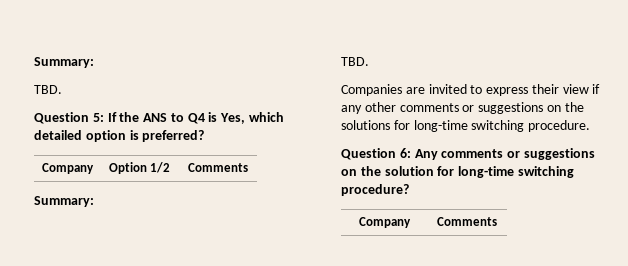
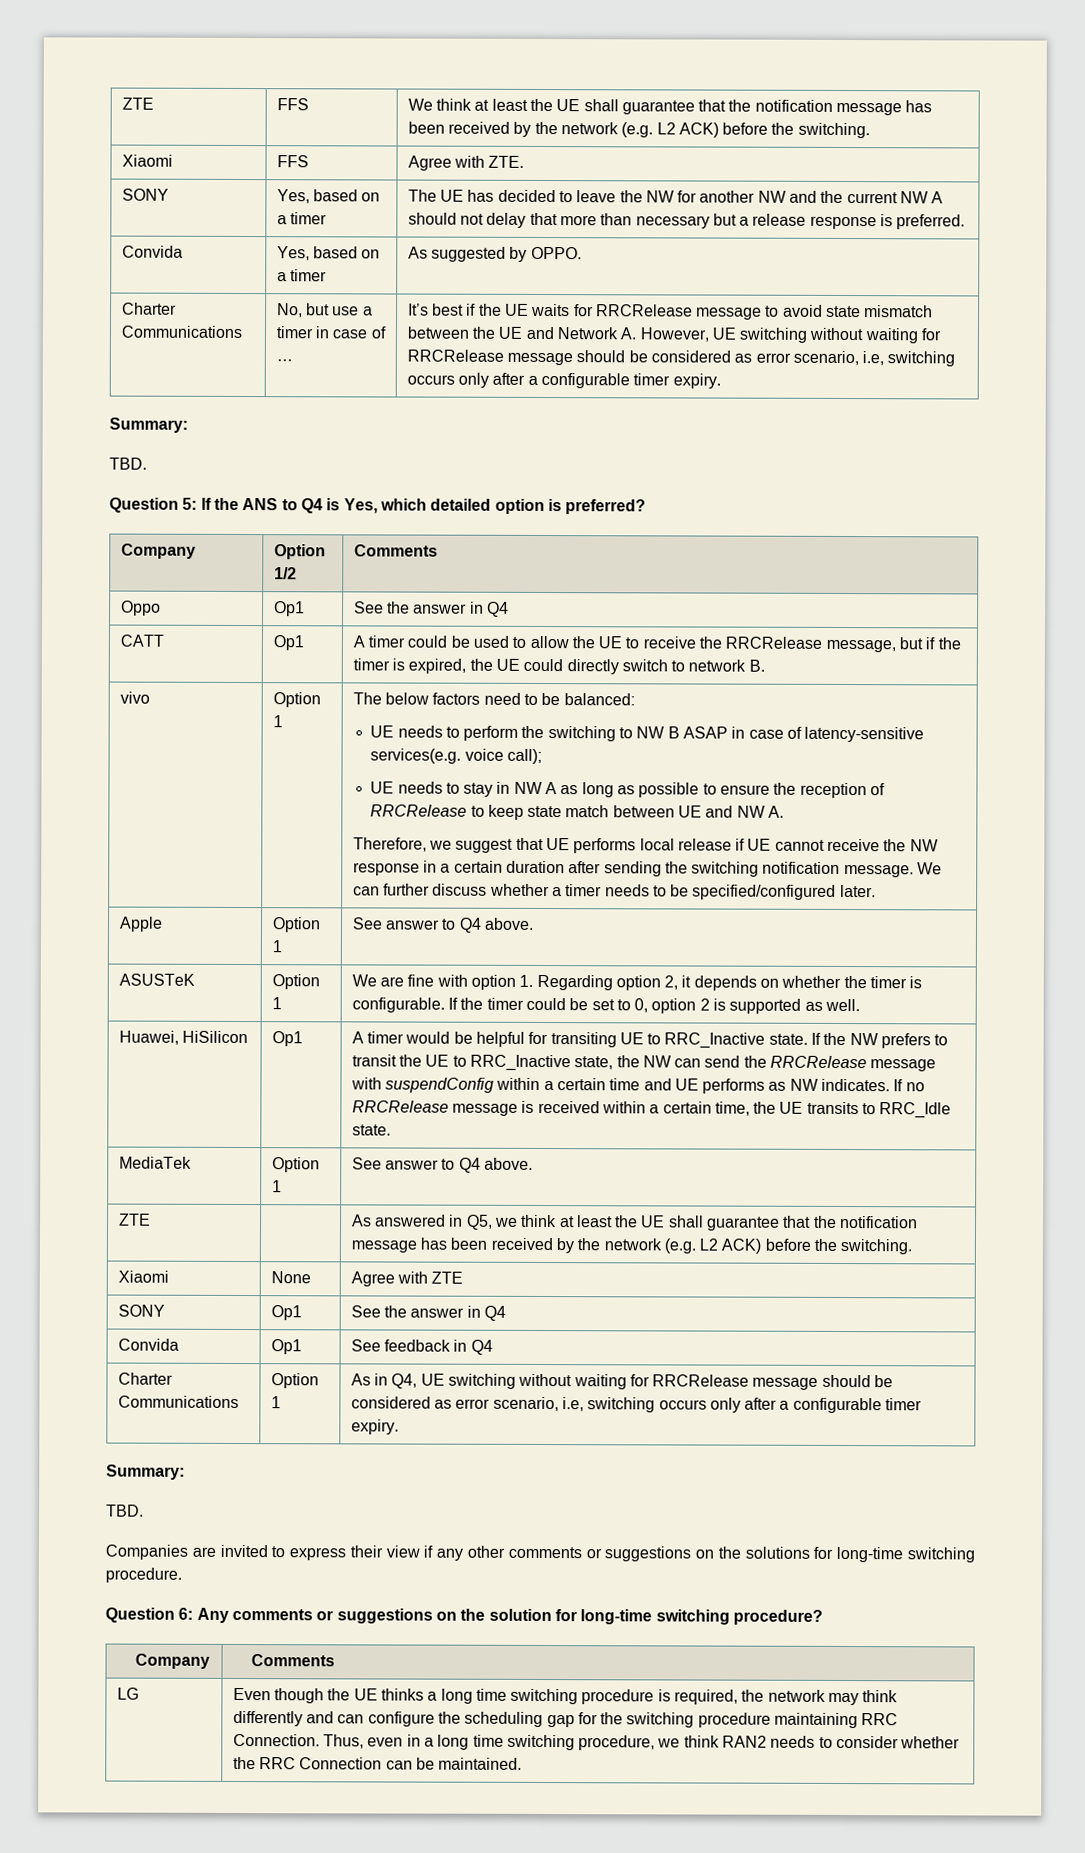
+ ZTE | FFS | We think at least the UE shall guarantee that the notification message has been received by the network (e.g. L2 ACK) before the switching.
+ Xiaomi | FFS | Agree with ZTE.
+ SONY | Yes, based on a timer | The UE has decided to leave the NW for another NW and the current NW A should not delay that more than necessary but a release response is preferred.
+ Convida | Yes, based on a timer | As suggested by OPPO.
+ Charter Communications | No, but use a timer in case of … | It’s best if the UE waits for RRCRelease message to avoid state mismatch between the UE and Network A. However, UE switching without waiting for RRCRelease message should be considered as error scenario, i.e, switching occurs only after a configurable timer expiry.
+ Oppo | Op1 | See the answer in Q4
+ CATT | Op1 | A timer could be used to allow the UE to receive the RRCRelease message, but if the timer is expired, the UE could directly switch to network B.
+ vivo | Option 1 | The below factors need to be balanced:
+ UE needs to perform the switching to NW B ASAP in case of latency-sensitive services(e.g. voice call);
+ UE needs to stay in NW A as long as possible to ensure the reception of RRCRelease to keep state match between UE and NW A.
+ Therefore, we suggest that UE performs local release if UE cannot receive the NW response in a certain duration after sending the switching notification message. We can further discuss whether a timer needs to be specified/configured later.
+ Apple | Option 1 | See answer to Q4 above.
+ ASUSTeK | Option 1 | We are fine with option 1. Regarding option 2, it depends on whether the timer is configurable. If the timer could be set to 0, option 2 is supported as well.
+ Huawei, HiSilicon | Op1 | A timer would be helpful for transiting UE to RRC_Inactive state. If the NW prefers to transit the UE to RRC_Inactive state, the NW can send the RRCRelease message with suspendConfig within a certain time and UE performs as NW indicates. If no RRCRelease message is received within a certain time, the UE transits to RRC_Idle state.
+ MediaTek | Option 1 | See answer to Q4 above.
+ ZTE | | As answered in Q5, we think at least the UE shall guarantee that the notification message has been received by the network (e.g. L2 ACK) before the switching.
+ Xiaomi | None | Agree with ZTE
+ SONY | Op1 | See the answer in Q4
+ Convida | Op1 | See feedback in Q4
+ Charter Communications | Option 1 | As in Q4, UE switching without waiting for RRCRelease message should be considered as error scenario, i.e, switching occurs only after a configurable timer expiry.
+ LG | Even though the UE thinks a long time switching procedure is required, the network may think differently and can configure the scheduling gap for the switching procedure maintaining RRC Connection. Thus, even in a long time switching procedure, we think RAN2 needs to consider whether the RRC Connection can be maintained.

